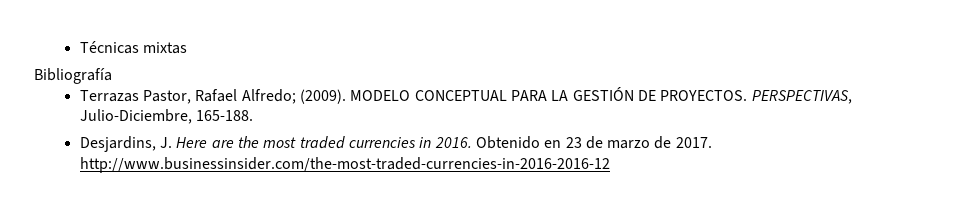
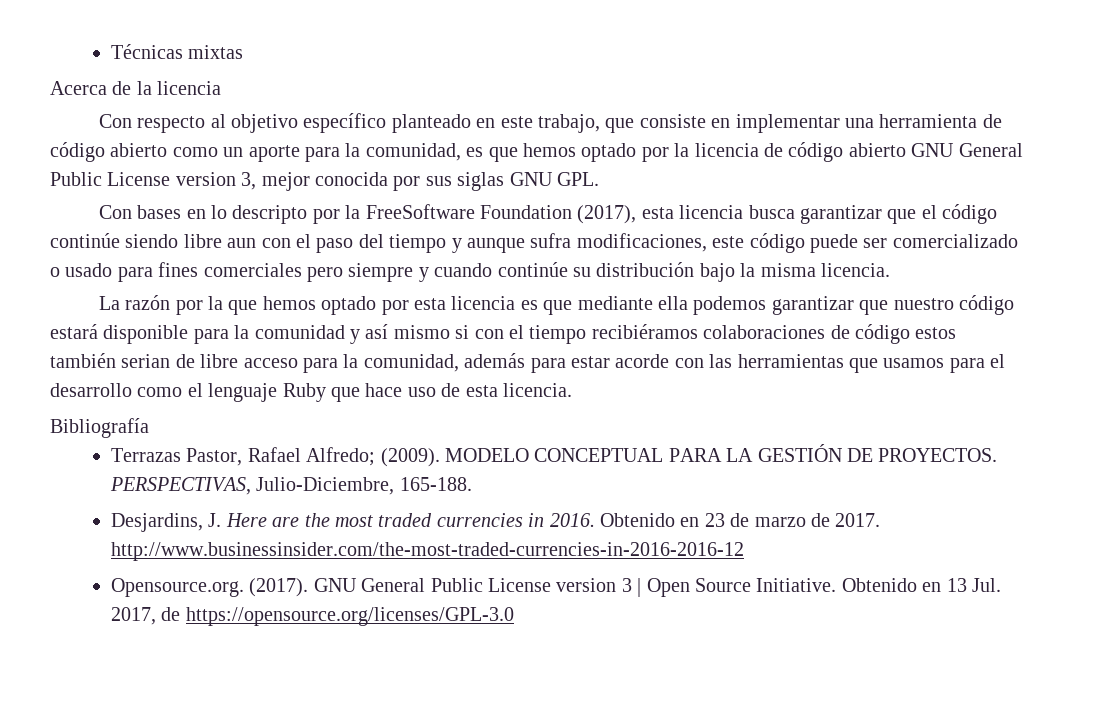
+ Acerca de la licencia
+ Con respecto al objetivo específico planteado en este trabajo, que consiste en implementar una herramienta de código abierto como un aporte para la comunidad, es que hemos optado por la licencia de código abierto GNU General Public License version 3, mejor conocida por sus siglas GNU GPL.
+ Con bases en lo descripto por la FreeSoftware Foundation (2017), esta licencia busca garantizar que el código continúe siendo libre aun con el paso del tiempo y aunque sufra modificaciones, este código puede ser comercializado o usado para fines comerciales pero siempre y cuando continúe su distribución bajo la misma licencia.
+ La razón por la que hemos optado por esta licencia es que mediante ella podemos garantizar que nuestro código estará disponible para la comunidad y así mismo si con el tiempo recibiéramos colaboraciones de código estos también serian de libre acceso para la comunidad, además para estar acorde con las herramientas que usamos para el desarrollo como el lenguaje Ruby que hace uso de esta licencia.
+ Opensource.org. (2017). GNU General Public License version 3 | Open Source Initiative. Obtenido en 13 Jul. 2017, de https://opensource.org/licenses/GPL-3.0

